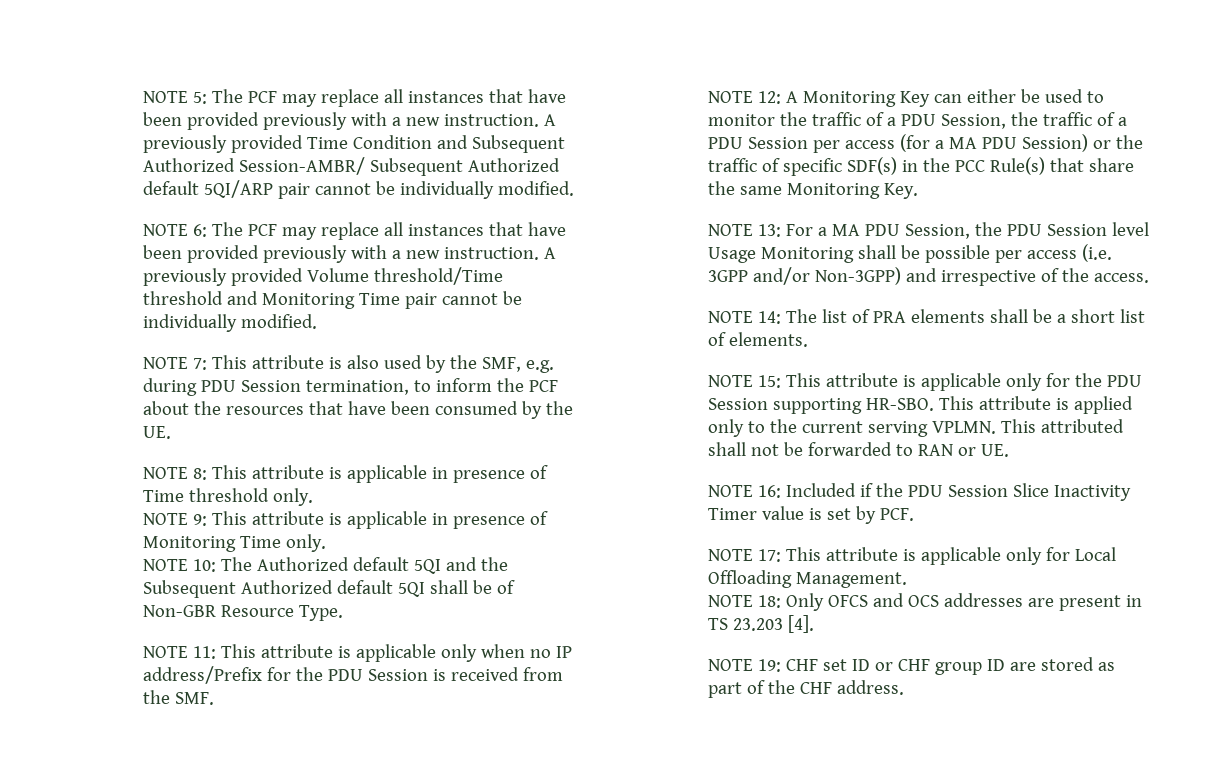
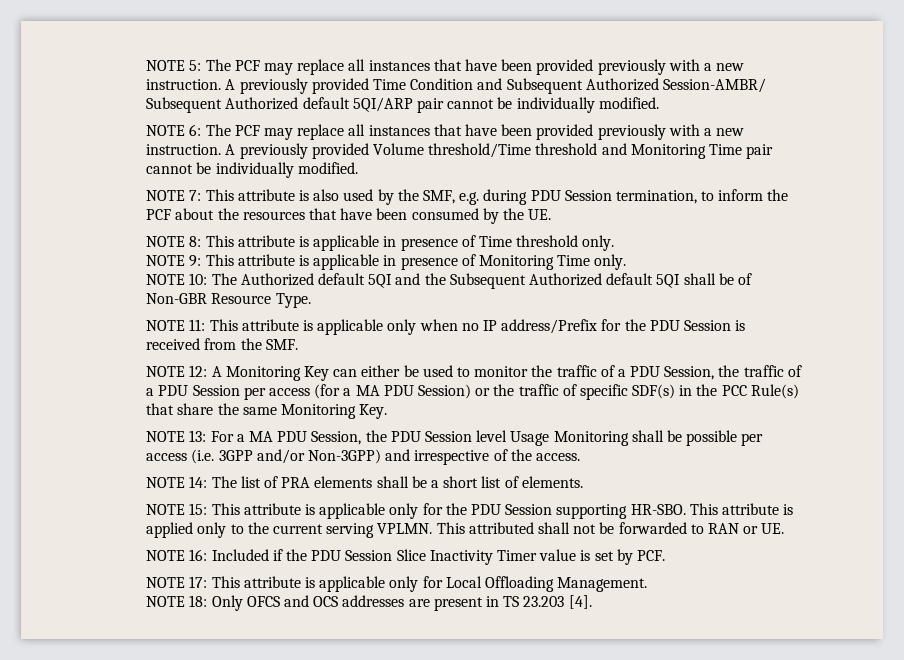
- NOTE 19: CHF set ID or CHF group ID are stored as part of the CHF address.

